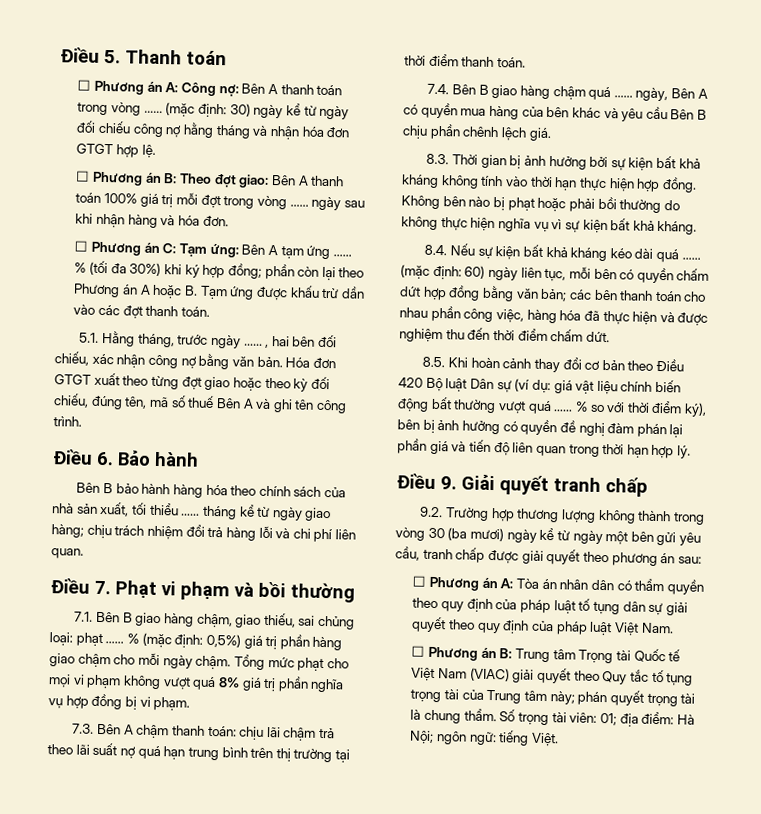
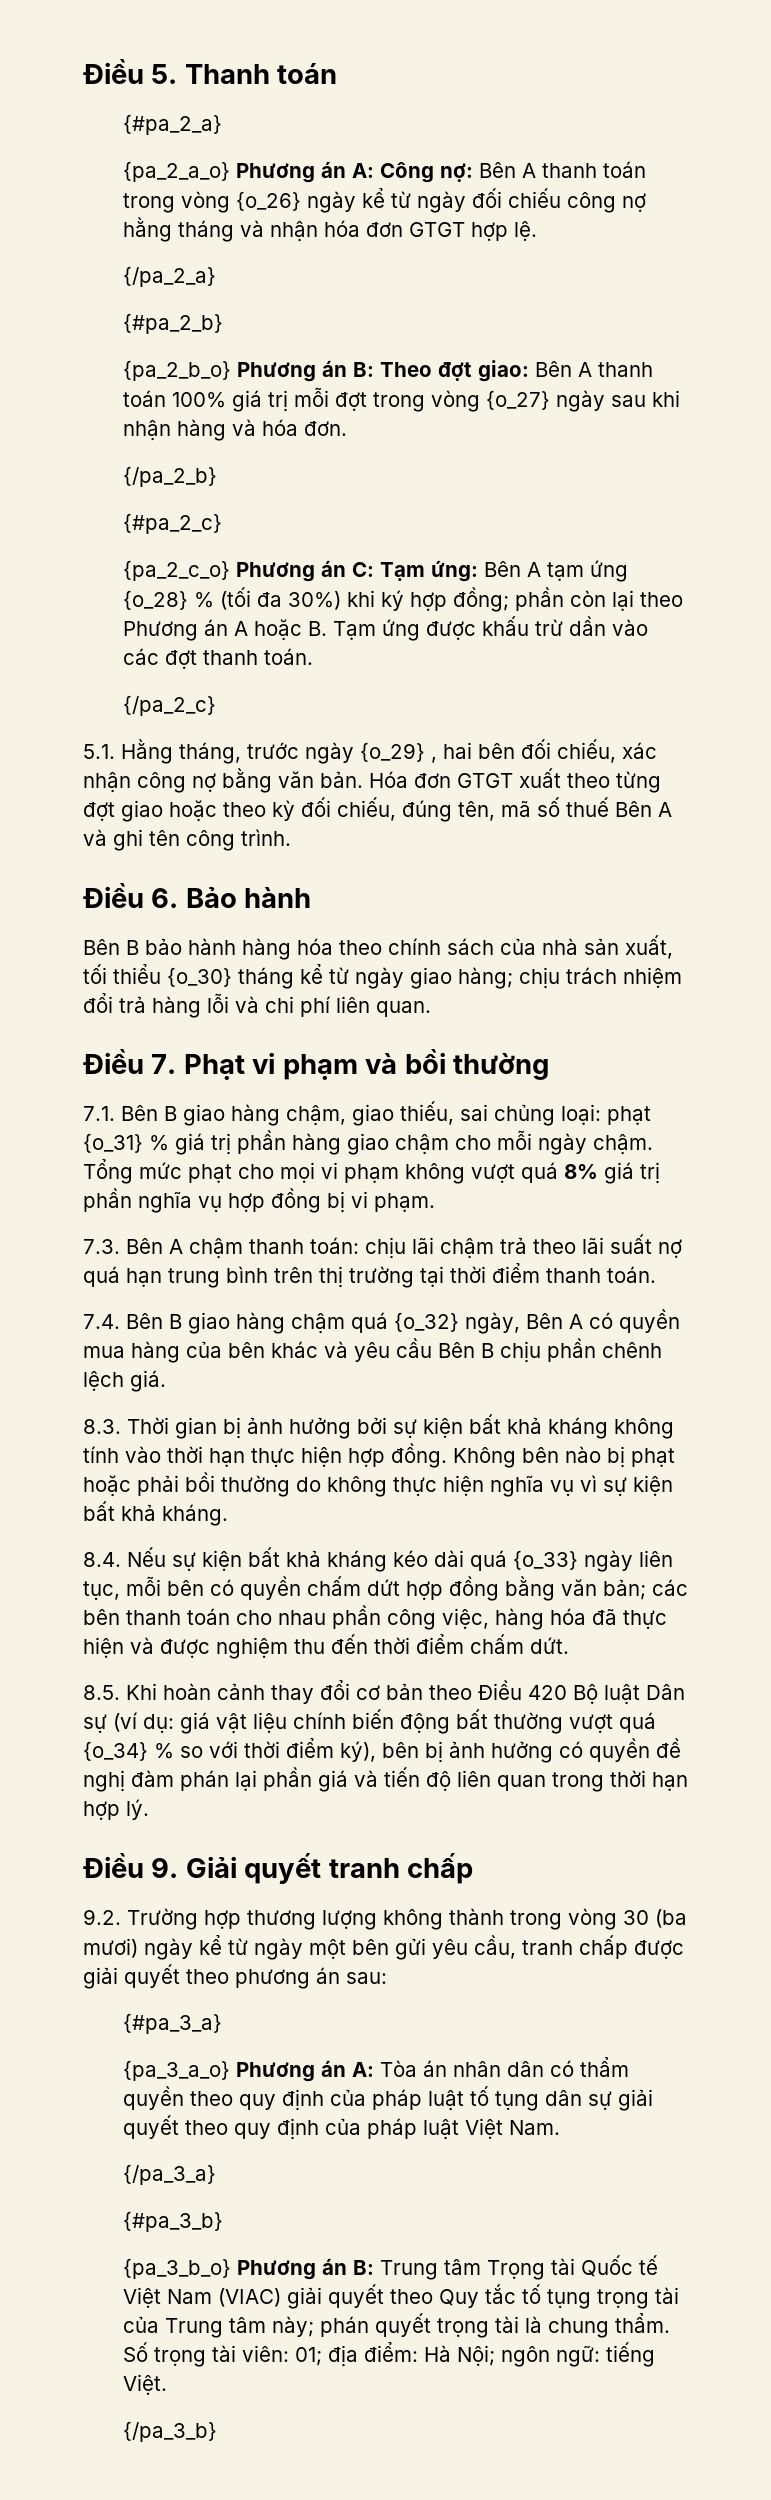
- ☐ Phương án A: Công nợ: Bên A thanh toán trong vòng …… (mặc định: 30) ngày kể từ ngày đối chiếu công nợ hằng tháng và nhận hóa đơn GTGT hợp lệ.
+ {#pa_2_a}
+ {pa_2_a_o} Phương án A: Công nợ: Bên A thanh toán trong vòng {o_26} ngày kể từ ngày đối chiếu công nợ hằng tháng và nhận hóa đơn GTGT hợp lệ.
- ☐ Phương án B: Theo đợt giao: Bên A thanh toán 100% giá trị mỗi đợt trong vòng …… ngày sau khi nhận hàng và hóa đơn.
+ {/pa_2_a}
+ {#pa_2_b}
+ {pa_2_b_o} Phương án B: Theo đợt giao: Bên A thanh toán 100% giá trị mỗi đợt trong vòng {o_27} ngày sau khi nhận hàng và hóa đơn.
- ☐ Phương án C: Tạm ứng: Bên A tạm ứng …… % (tối đa 30%) khi ký hợp đồng; phần còn lại theo Phương án A hoặc B. Tạm ứng được khấu trừ dần vào các đợt thanh toán.
+ {/pa_2_b}
+ {#pa_2_c}
+ {pa_2_c_o} Phương án C: Tạm ứng: Bên A tạm ứng {o_28} % (tối đa 30%) khi ký hợp đồng; phần còn lại theo Phương án A hoặc B. Tạm ứng được khấu trừ dần vào các đợt thanh toán.
+ {/pa_2_c}
- 5.1. Hằng tháng, trước ngày …… , hai bên đối chiếu, xác nhận công nợ bằng văn bản.
+ 5.1. Hằng tháng, trước ngày {o_29} , hai bên đối chiếu, xác nhận công nợ bằng văn bản.
- Bên B bảo hành hàng hóa theo chính sách của nhà sản xuất, tối thiểu …… tháng kể từ ngày giao hàng; chịu trách nhiệm đổi trả hàng lỗi và chi phí liên quan.
+ Bên B bảo hành hàng hóa theo chính sách của nhà sản xuất, tối thiểu {o_30} tháng kể từ ngày giao hàng; chịu trách nhiệm đổi trả hàng lỗi và chi phí liên quan.
- 7.1. Bên B giao hàng chậm, giao thiếu, sai chủng loại: phạt …… % (mặc định: 0,5%) giá trị phần hàng giao chậm cho mỗi ngày chậm.
+ 7.1. Bên B giao hàng chậm, giao thiếu, sai chủng loại: phạt {o_31} % giá trị phần hàng giao chậm cho mỗi ngày chậm.
- 7.4. Bên B giao hàng chậm quá …… ngày, Bên A có quyền mua hàng của bên khác và yêu cầu Bên B chịu phần chênh lệch giá.
+ 7.4. Bên B giao hàng chậm quá {o_32} ngày, Bên A có quyền mua hàng của bên khác và yêu cầu Bên B chịu phần chênh lệch giá.
- 8.4. Nếu sự kiện bất khả kháng kéo dài quá …… (mặc định: 60) ngày liên tục, mỗi bên có quyền chấm dứt hợp đồng bằng văn bản; các bên thanh toán cho nhau phần công việc, hàng hóa đã thực hiện và được nghiệm thu đến thời điểm chấm dứt.
+ 8.4. Nếu sự kiện bất khả kháng kéo dài quá {o_33} ngày liên tục, mỗi bên có quyền chấm dứt hợp đồng bằng văn bản; các bên thanh toán cho nhau phần công việc, hàng hóa đã thực hiện và được nghiệm thu đến thời điểm chấm dứt.
- 8.5. Khi hoàn cảnh thay đổi cơ bản theo Điều 420 Bộ luật Dân sự (ví dụ: giá vật liệu chính biến động bất thường vượt quá …… % so với thời điểm ký), bên bị ảnh hưởng có quyền đề nghị đàm phán lại phần giá và tiến độ liên quan trong thời hạn hợp lý.
+ 8.5. Khi hoàn cảnh thay đổi cơ bản theo Điều 420 Bộ luật Dân sự (ví dụ: giá vật liệu chính biến động bất thường vượt quá {o_34} % so với thời điểm ký), bên bị ảnh hưởng có quyền đề nghị đàm phán lại phần giá và tiến độ liên quan trong thời hạn hợp lý.
- ☐ Phương án A: Tòa án nhân dân có thẩm quyền theo quy định của pháp luật tố tụng dân sự giải quyết theo quy định của pháp luật Việt Nam.
+ {#pa_3_a}
+ {pa_3_a_o} Phương án A: Tòa án nhân dân có thẩm quyền theo quy định của pháp luật tố tụng dân sự giải quyết theo quy định của pháp luật Việt Nam.
- ☐ Phương án B: Trung tâm Trọng tài Quốc tế Việt Nam (VIAC) giải quyết theo Quy tắc tố tụng trọng tài của Trung tâm này; phán quyết trọng tài là chung thẩm.
+ {/pa_3_a}
+ {#pa_3_b}
+ {pa_3_b_o} Phương án B: Trung tâm Trọng tài Quốc tế Việt Nam (VIAC) giải quyết theo Quy tắc tố tụng trọng tài của Trung tâm này; phán quyết trọng tài là chung thẩm.
+ {/pa_3_b}

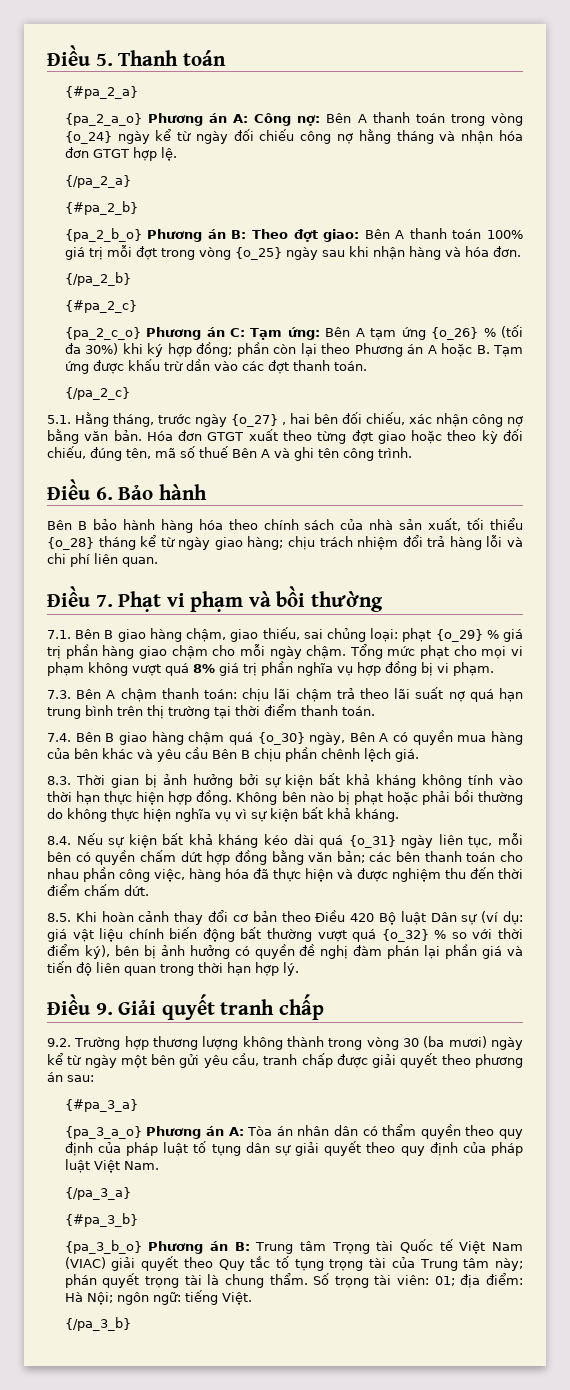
- {pa_2_a_o} Phương án A: Công nợ: Bên A thanh toán trong vòng {o_26} ngày kể từ ngày đối chiếu công nợ hằng tháng và nhận hóa đơn GTGT hợp lệ.
+ {pa_2_a_o} Phương án A: Công nợ: Bên A thanh toán trong vòng {o_24} ngày kể từ ngày đối chiếu công nợ hằng tháng và nhận hóa đơn GTGT hợp lệ.
- {pa_2_b_o} Phương án B: Theo đợt giao: Bên A thanh toán 100% giá trị mỗi đợt trong vòng {o_27} ngày sau khi nhận hàng và hóa đơn.
+ {pa_2_b_o} Phương án B: Theo đợt giao: Bên A thanh toán 100% giá trị mỗi đợt trong vòng {o_25} ngày sau khi nhận hàng và hóa đơn.
- {pa_2_c_o} Phương án C: Tạm ứng: Bên A tạm ứng {o_28} % (tối đa 30%) khi ký hợp đồng; phần còn lại theo Phương án A hoặc B. Tạm ứng được khấu trừ dần vào các đợt thanh toán.
+ {pa_2_c_o} Phương án C: Tạm ứng: Bên A tạm ứng {o_26} % (tối đa 30%) khi ký hợp đồng; phần còn lại theo Phương án A hoặc B. Tạm ứng được khấu trừ dần vào các đợt thanh toán.
- 5.1. Hằng tháng, trước ngày {o_29} , hai bên đối chiếu, xác nhận công nợ bằng văn bản.
+ 5.1. Hằng tháng, trước ngày {o_27} , hai bên đối chiếu, xác nhận công nợ bằng văn bản.
- Bên B bảo hành hàng hóa theo chính sách của nhà sản xuất, tối thiểu {o_30} tháng kể từ ngày giao hàng; chịu trách nhiệm đổi trả hàng lỗi và chi phí liên quan.
+ Bên B bảo hành hàng hóa theo chính sách của nhà sản xuất, tối thiểu {o_28} tháng kể từ ngày giao hàng; chịu trách nhiệm đổi trả hàng lỗi và chi phí liên quan.
- 7.1. Bên B giao hàng chậm, giao thiếu, sai chủng loại: phạt {o_31} % giá trị phần hàng giao chậm cho mỗi ngày chậm.
+ 7.1. Bên B giao hàng chậm, giao thiếu, sai chủng loại: phạt {o_29} % giá trị phần hàng giao chậm cho mỗi ngày chậm.
- 7.4. Bên B giao hàng chậm quá {o_32} ngày, Bên A có quyền mua hàng của bên khác và yêu cầu Bên B chịu phần chênh lệch giá.
+ 7.4. Bên B giao hàng chậm quá {o_30} ngày, Bên A có quyền mua hàng của bên khác và yêu cầu Bên B chịu phần chênh lệch giá.
- 8.4. Nếu sự kiện bất khả kháng kéo dài quá {o_33} ngày liên tục, mỗi bên có quyền chấm dứt hợp đồng bằng văn bản; các bên thanh toán cho nhau phần công việc, hàng hóa đã thực hiện và được nghiệm thu đến thời điểm chấm dứt.
+ 8.4. Nếu sự kiện bất khả kháng kéo dài quá {o_31} ngày liên tục, mỗi bên có quyền chấm dứt hợp đồng bằng văn bản; các bên thanh toán cho nhau phần công việc, hàng hóa đã thực hiện và được nghiệm thu đến thời điểm chấm dứt.
- 8.5. Khi hoàn cảnh thay đổi cơ bản theo Điều 420 Bộ luật Dân sự (ví dụ: giá vật liệu chính biến động bất thường vượt quá {o_34} % so với thời điểm ký), bên bị ảnh hưởng có quyền đề nghị đàm phán lại phần giá và tiến độ liên quan trong thời hạn hợp lý.
+ 8.5. Khi hoàn cảnh thay đổi cơ bản theo Điều 420 Bộ luật Dân sự (ví dụ: giá vật liệu chính biến động bất thường vượt quá {o_32} % so với thời điểm ký), bên bị ảnh hưởng có quyền đề nghị đàm phán lại phần giá và tiến độ liên quan trong thời hạn hợp lý.

